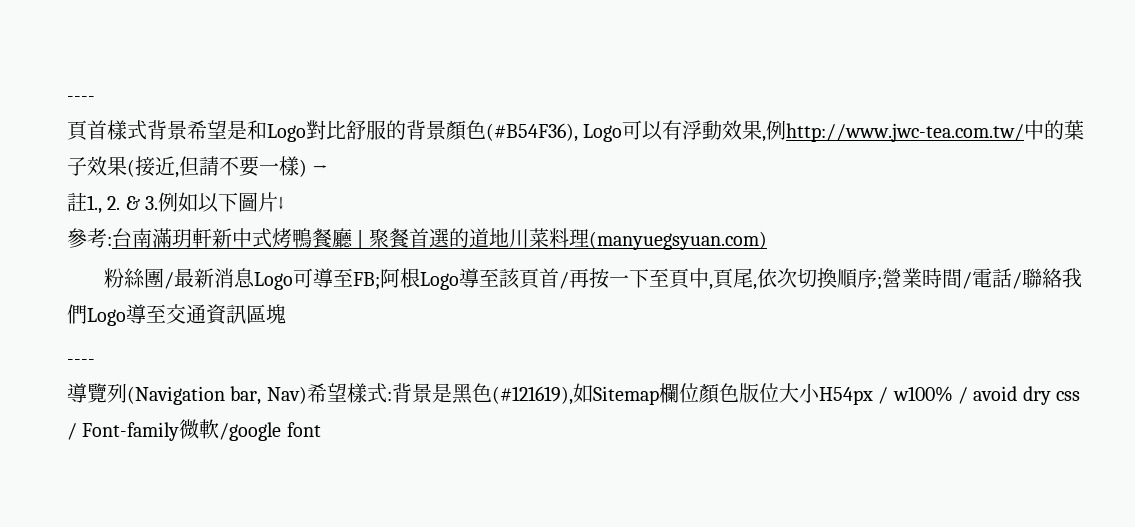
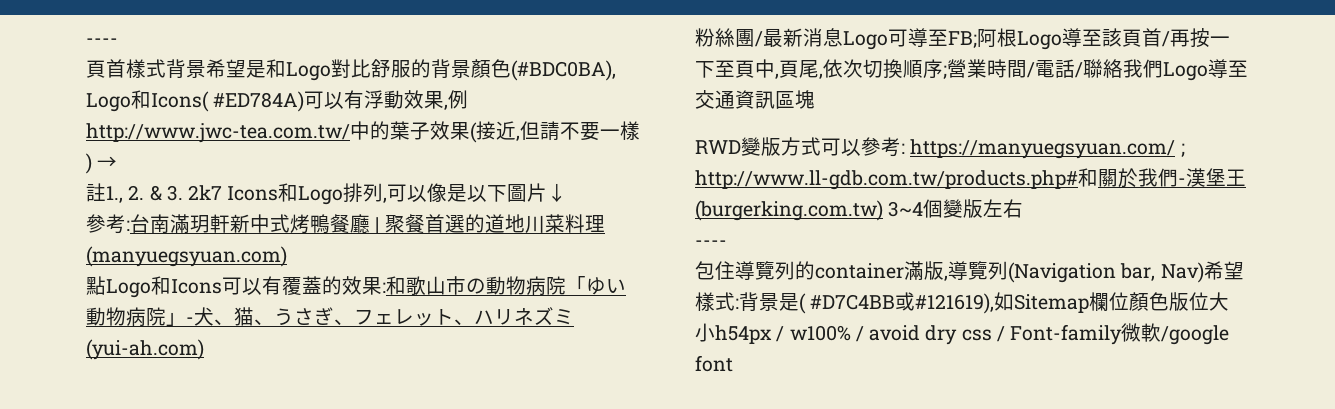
- 頁首樣式背景希望是和Logo對比舒服的背景顏色(#B54F36), Logo可以有浮動效果,例http://www.jwc-tea.com.tw/中的葉子效果(接近,但請不要一樣) →
+ 頁首樣式背景希望是和Logo對比舒服的背景顏色(#BDC0BA), Logo和Icons( #ED784A)可以有浮動效果,例http://www.jwc-tea.com.tw/中的葉子效果(接近,但請不要一樣) →
- 註1., 2. & 3.例如以下圖片↓
+ 註1., 2. & 3. 2k7 Icons和Logo排列,可以像是以下圖片↓
+ 點Logo和Icons可以有覆蓋的效果:和歌山市の動物病院「ゆい動物病院」-犬、猫、うさぎ、フェレット、ハリネズミ(yui-ah.com)
  營業時間/電話/聯絡我們Logo導至交通資訊區塊
+ RWD變版方式可以參考: https://manyuegsyuan.com/ ; http://www.ll-gdb.com.tw/products.php#和關於我們-漢堡王(burgerking.com.tw) 3~4個變版左右
  ----
- 導覽列(Navigation bar, Nav)希望樣式:
+ 包住導覽列的container滿版,導覽列(Navigation bar, Nav)希望樣式:
- 背景是黑色(#121619),如Sitemap欄位顏色版位大小H54px / w100% / avoid dry css / Font-family微軟/google font
+ 背景是( #D7C4BB或#121619),如Sitemap欄位顏色版位大小h54px / w100% / avoid dry css / Font-family微軟/google font

